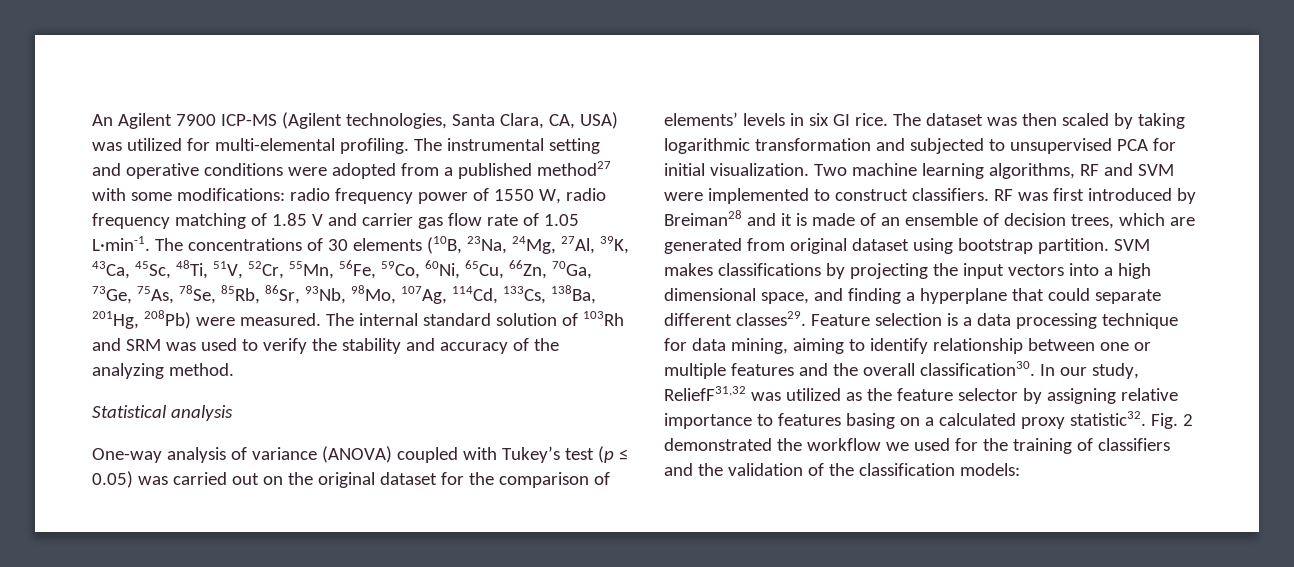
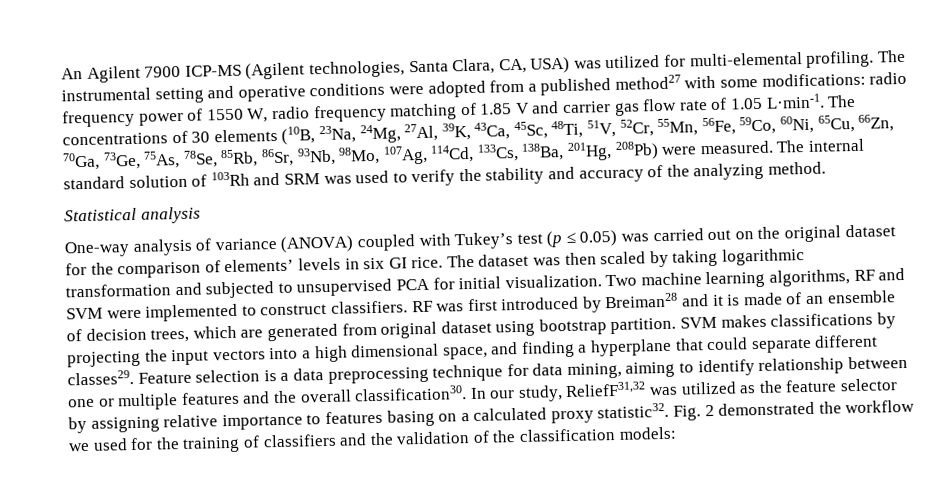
- Feature selection is a data processing technique for data mining, aiming to identify relationship between one or multiple features and the overall classification30.
+ Feature selection is a data preprocessing technique for data mining, aiming to identify relationship between one or multiple features and the overall classification30.

